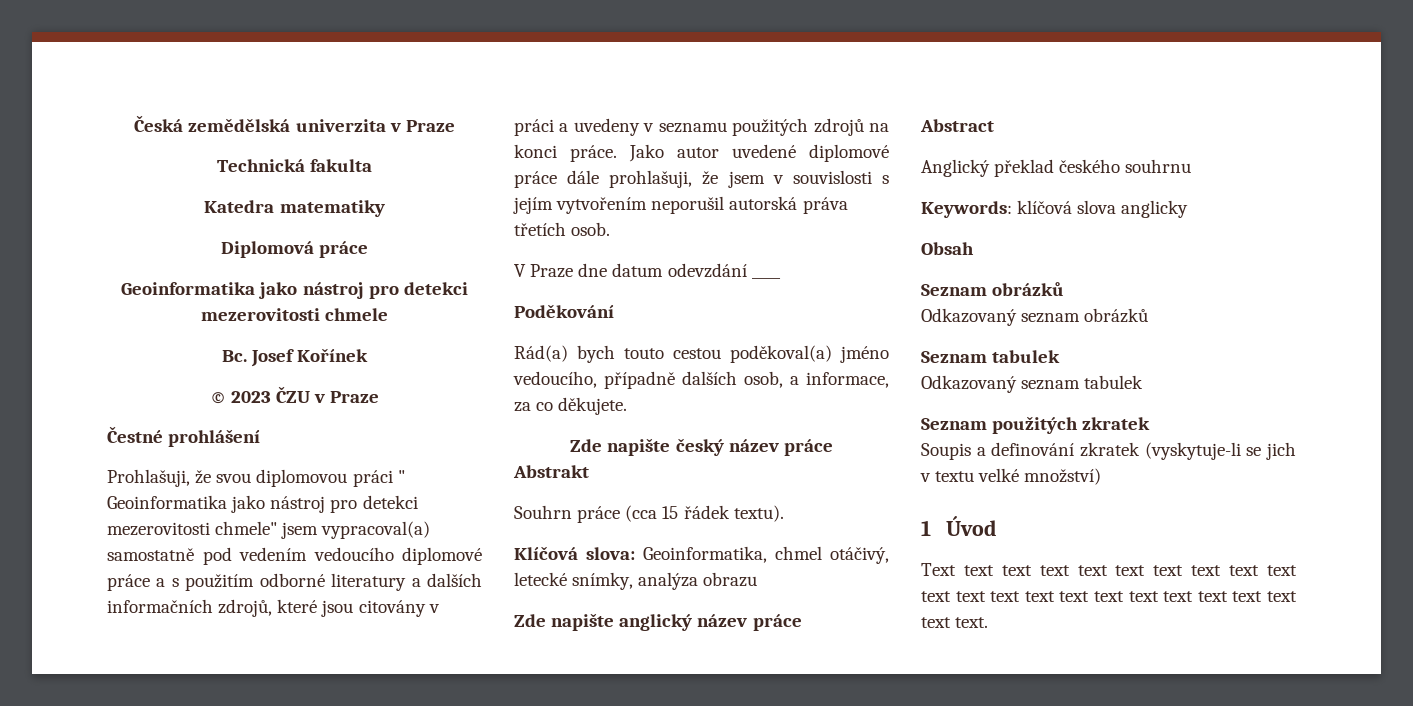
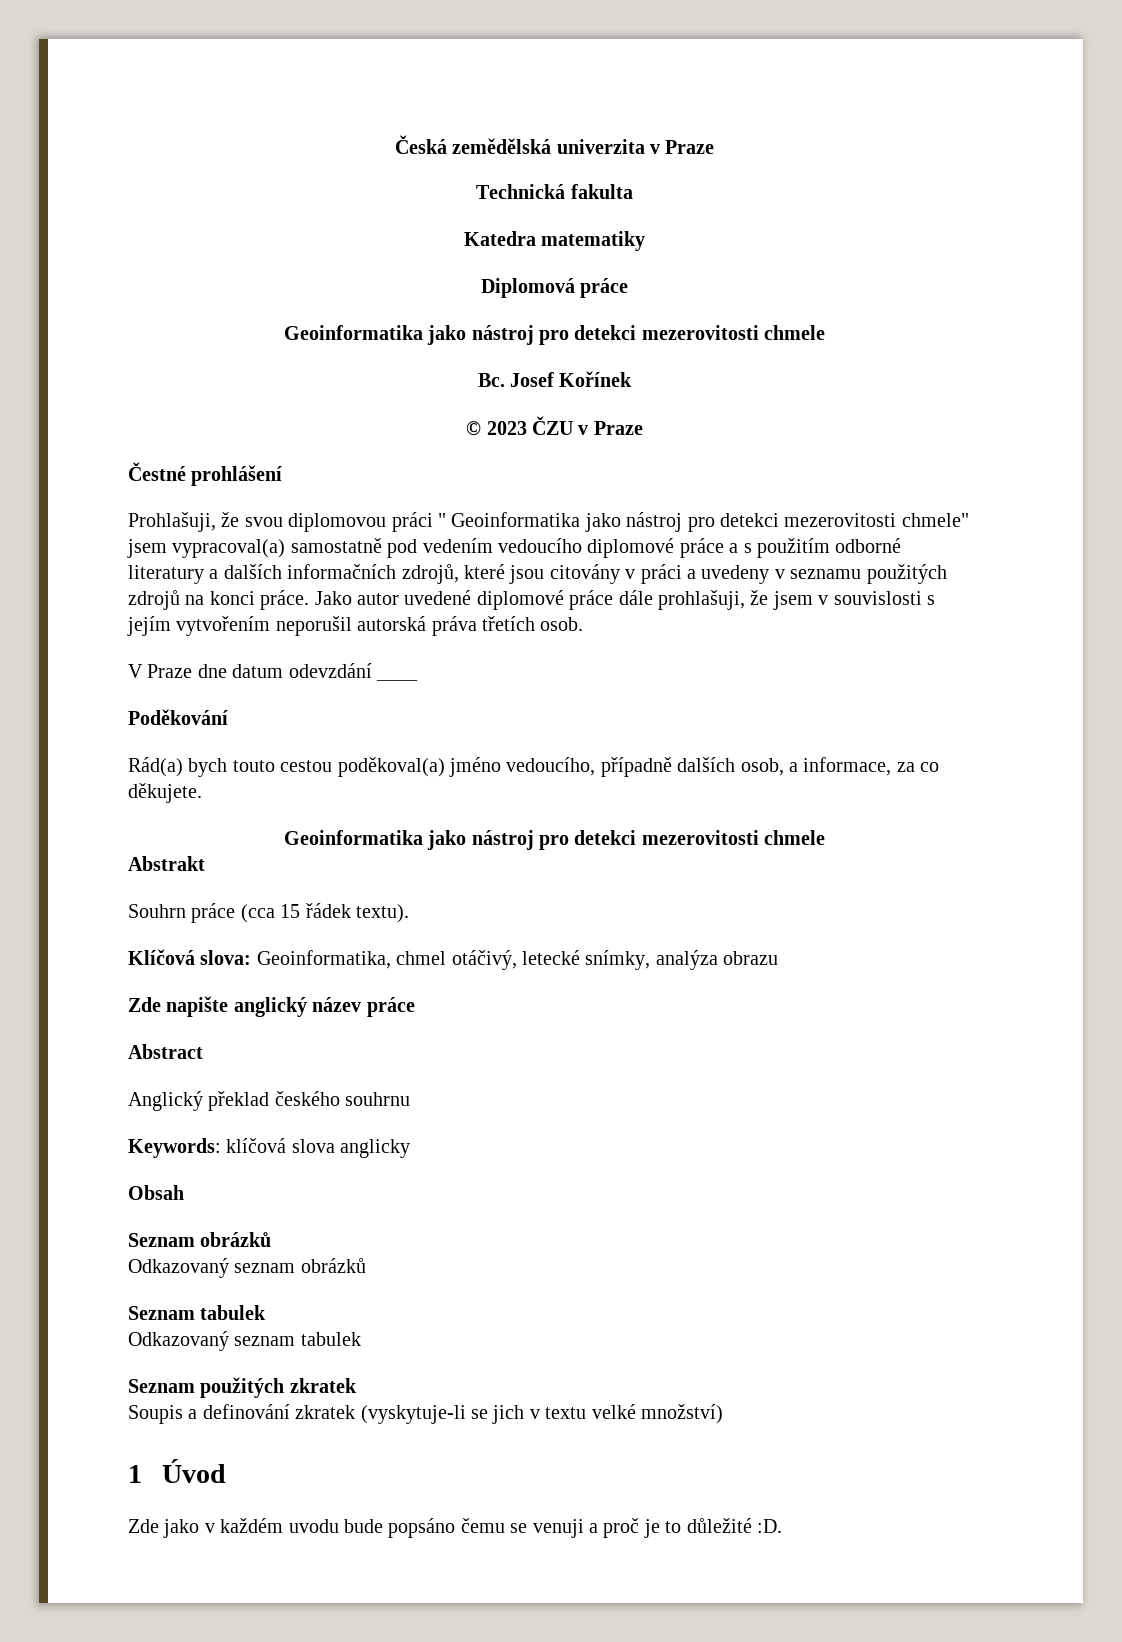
  Rád(a) bych touto cestou poděkoval(a) jméno vedoucího, případně dalších osob, a informace, za co děkujete.
- Zde napište český název práce
+ Geoinformatika jako nástroj pro detekci mezerovitosti chmele
- Text text text text text text text text text text text text text text text text text text text text text text text.
+ Zde jako v každém uvodu bude popsáno čemu se venuji a proč je to důležité :D.

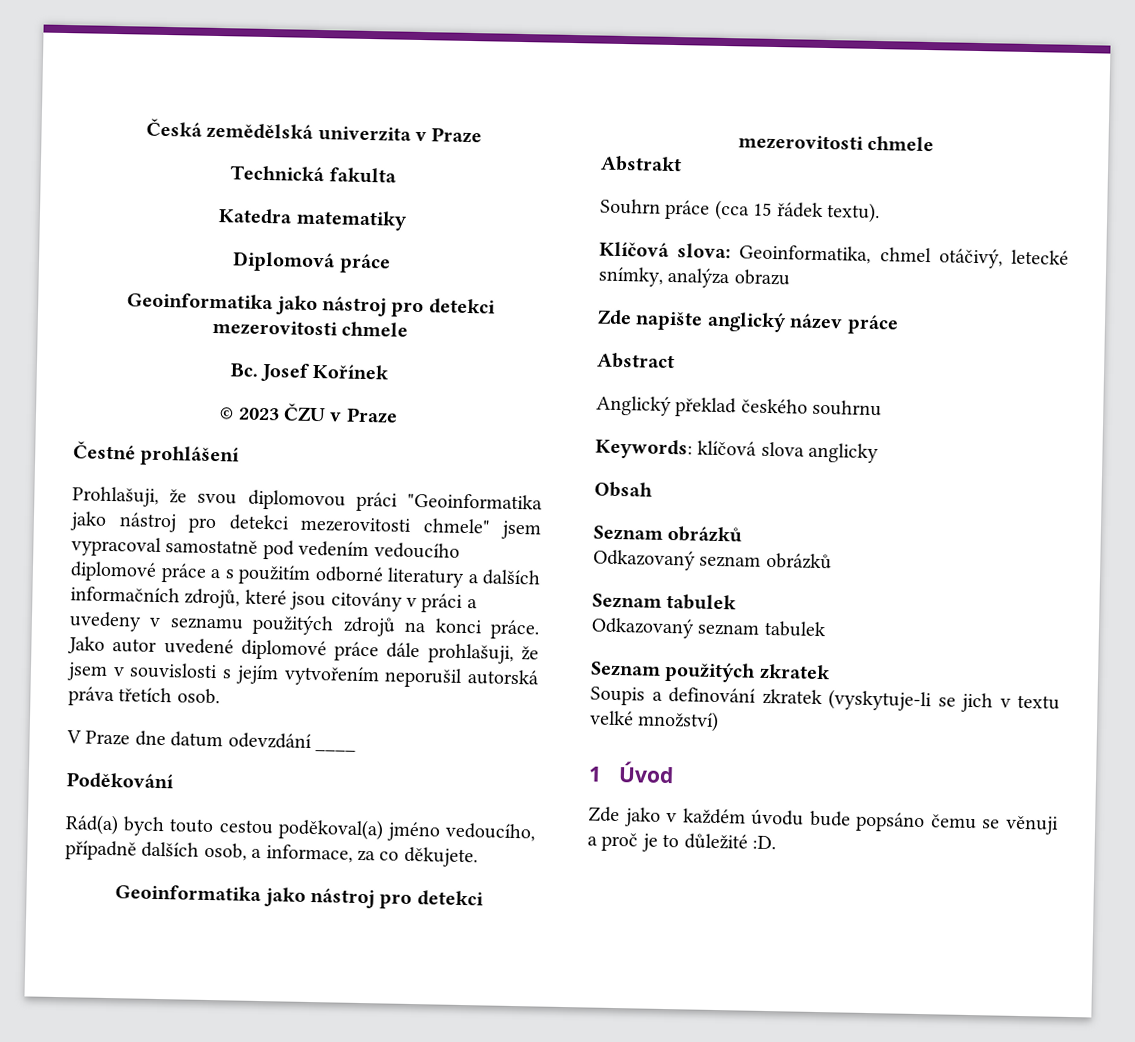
- Prohlašuji, že svou diplomovou práci " Geoinformatika jako nástroj pro detekci mezerovitosti chmele" jsem vypracoval(a) samostatně pod vedením vedoucího diplomové práce a s použitím odborné literatury a dalších informačních zdrojů, které jsou citovány v práci a uvedeny v seznamu použitých zdrojů na konci práce.
+ Prohlašuji, že svou diplomovou práci "Geoinformatika jako nástroj pro detekci mezerovitosti chmele" jsem vypracoval samostatně pod vedením vedoucího diplomové práce a s použitím odborné literatury a dalších informačních zdrojů, které jsou citovány v práci a uvedeny v seznamu použitých zdrojů na konci práce.
- Zde jako v každém uvodu bude popsáno čemu se venuji a proč je to důležité :D.
+ Zde jako v každém úvodu bude popsáno čemu se věnuji a proč je to důležité :D.

